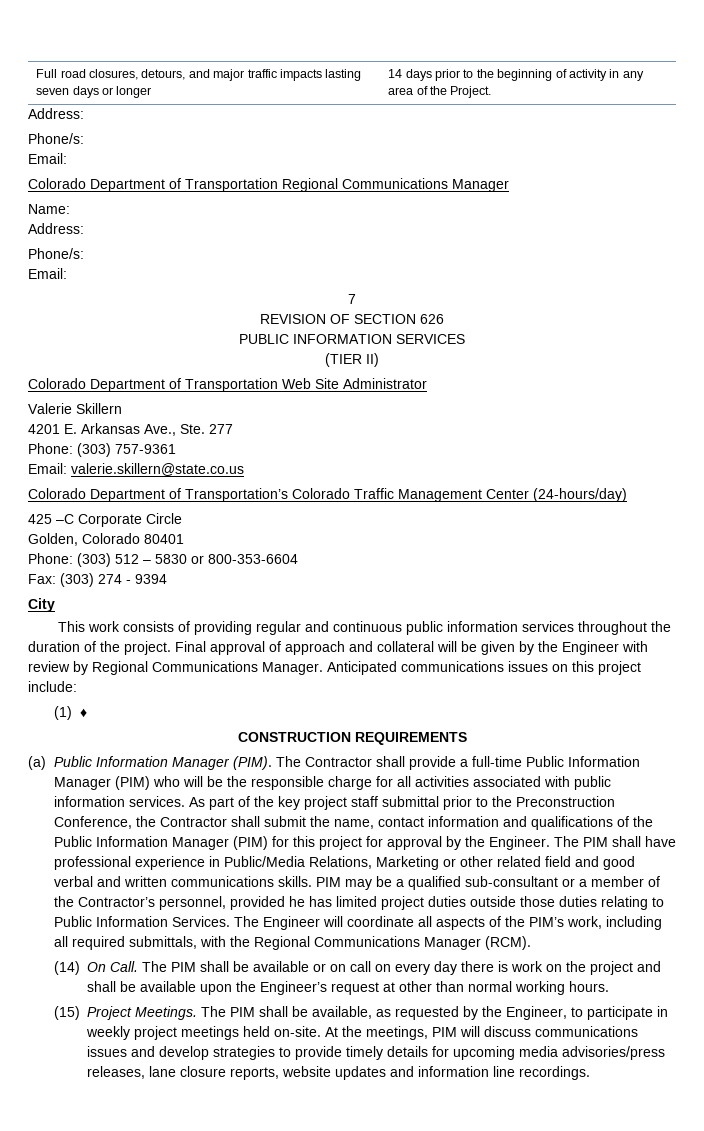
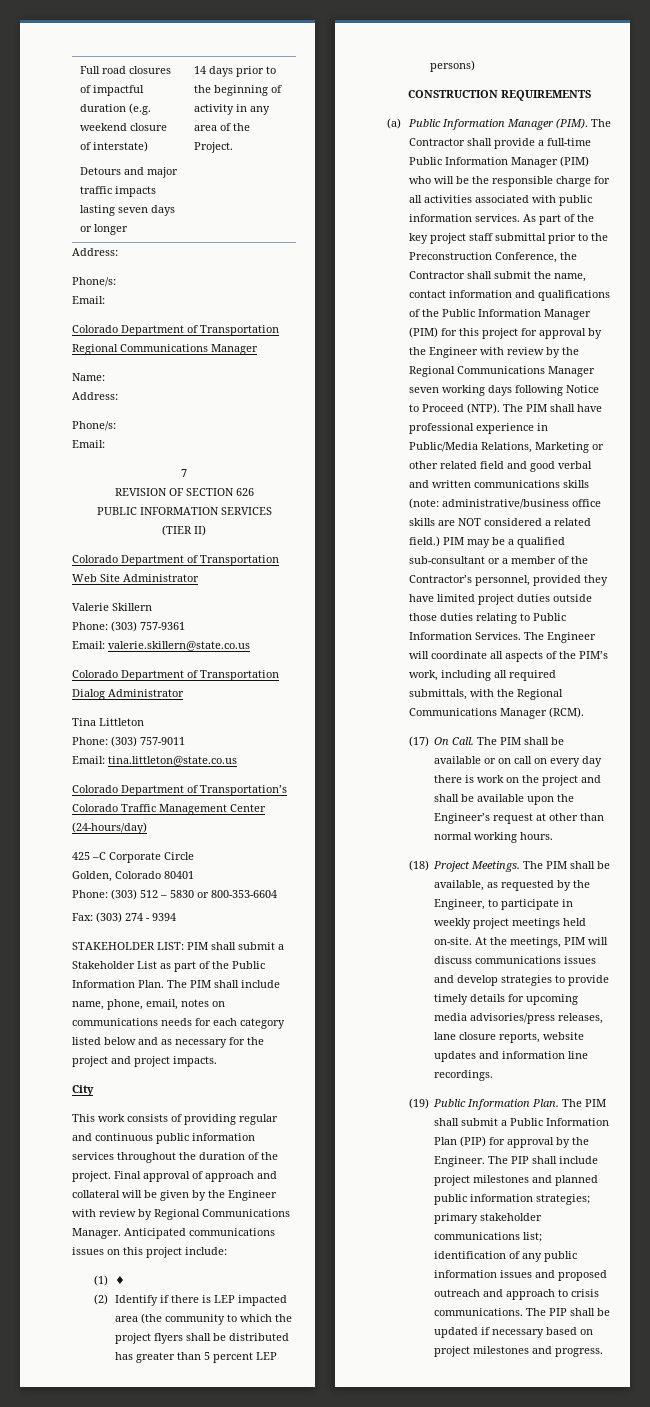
- Full road closures, detours, and major traffic impacts lasting seven days or longer | 14 days prior to the beginning of activity in any area of the Project.
+ Full road closures of impactful duration (e.g. weekend closure of interstate)
+ Detours and major traffic impacts lasting seven days or longer | 14 days prior to the beginning of activity in any area of the Project.
- 4201 E. Arkansas Ave., Ste. 277
+ Colorado Department of Transportation Dialog Administrator
+ Tina Littleton
+ Phone: (303) 757-9011
+ Email: tina.littleton@state.co.us
+ STAKEHOLDER LIST: PIM shall submit a Stakeholder List as part of the Public Information Plan. The PIM shall include name, phone, email, notes on communications needs for each category listed below and as necessary for the project and project impacts.
+ (2) Identify if there is LEP impacted area (the community to which the project flyers shall be distributed has greater than 5 percent LEP persons)
- As part of the key project staff submittal prior to the Preconstruction Conference, the Contractor shall submit the name, contact information and qualifications of the Public Information Manager (PIM) for this project for approval by the Engineer.
+ As part of the key project staff submittal prior to the Preconstruction Conference, the Contractor shall submit the name, contact information and qualifications of the Public Information Manager (PIM) for this project for approval by the Engineer with review by the Regional Communications Manager seven working days following Notice to Proceed (NTP).
- The PIM shall have professional experience in Public/Media Relations, Marketing or other related field and good verbal and written communications skills.
+ The PIM shall have professional experience in Public/Media Relations, Marketing or other related field and good verbal and written communications skills (note: administrative/business office skills are NOT considered a related field.)
- PIM may be a qualified sub-consultant or a member of the Contractor’s personnel, provided he has limited project duties outside those duties relating to Public Information Services.
+ PIM may be a qualified sub-consultant or a member of the Contractor’s personnel, provided they have limited project duties outside those duties relating to Public Information Services.
- (14) On Call.
+ (17) On Call.
- (15) Project Meetings.
+ (18) Project Meetings.
+ (19) Public Information Plan. The PIM shall submit a Public Information Plan (PIP) for approval by the Engineer. The PIP shall include project milestones and planned public information strategies; primary stakeholder communications list; identification of any public information issues and proposed outreach and approach to crisis communications. The PIP shall be updated if necessary based on project milestones and progress.

